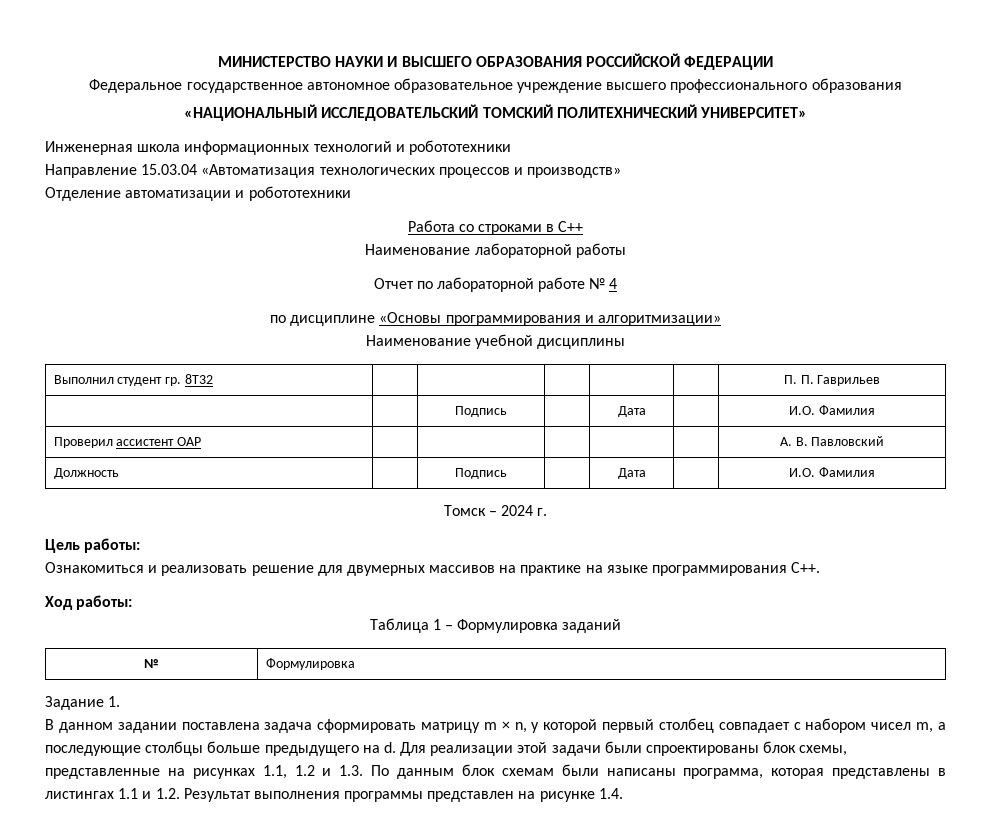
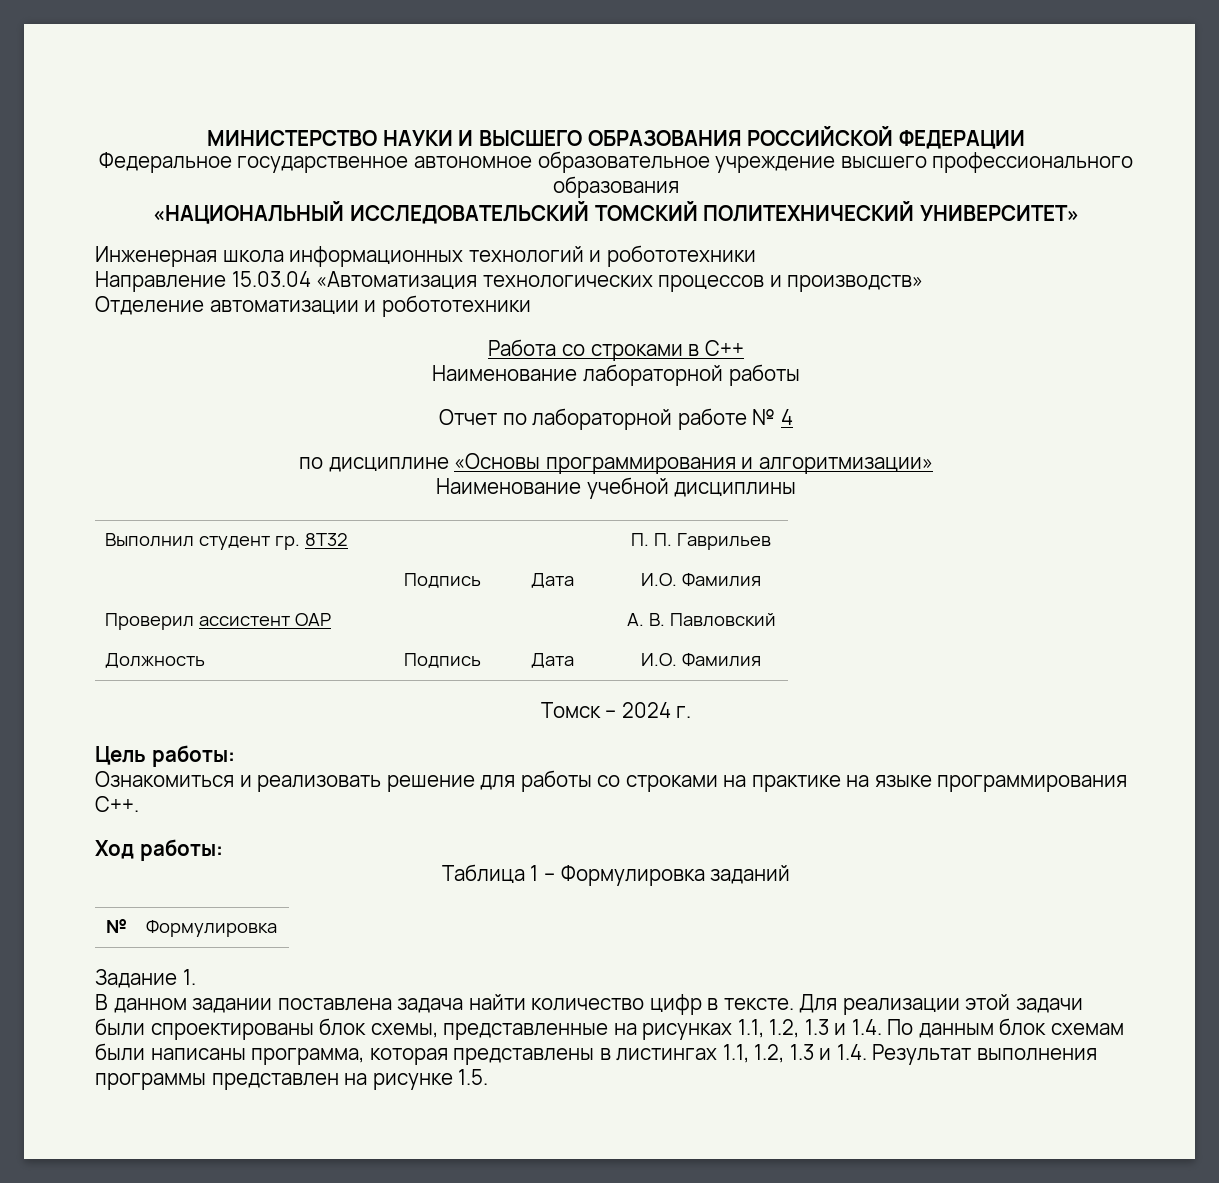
- Ознакомиться и реализовать решение для двумерных массивов на практике на языке программирования С++.
+ Ознакомиться и реализовать решение для работы со строками на практике на языке программирования С++.
- В данном задании поставлена задача сформировать матрицу m × n, у которой первый столбец совпадает с набором чисел m, а последующие столбцы больше предыдущего на d.
+ В данном задании поставлена задача найти количество цифр в тексте.
- Для реализации этой задачи были спроектированы блок схемы, представленные на рисунках 1.1, 1.2 и 1.3. По данным блок схемам были написаны программа, которая представлены в листингах 1.1 и 1.2. Результат выполнения программы представлен на рисунке 1.4.
+ Для реализации этой задачи были спроектированы блок схемы, представленные на рисунках 1.1, 1.2, 1.3 и 1.4. По данным блок схемам были написаны программа, которая представлены в листингах 1.1, 1.2, 1.3 и 1.4. Результат выполнения программы представлен на рисунке 1.5.

